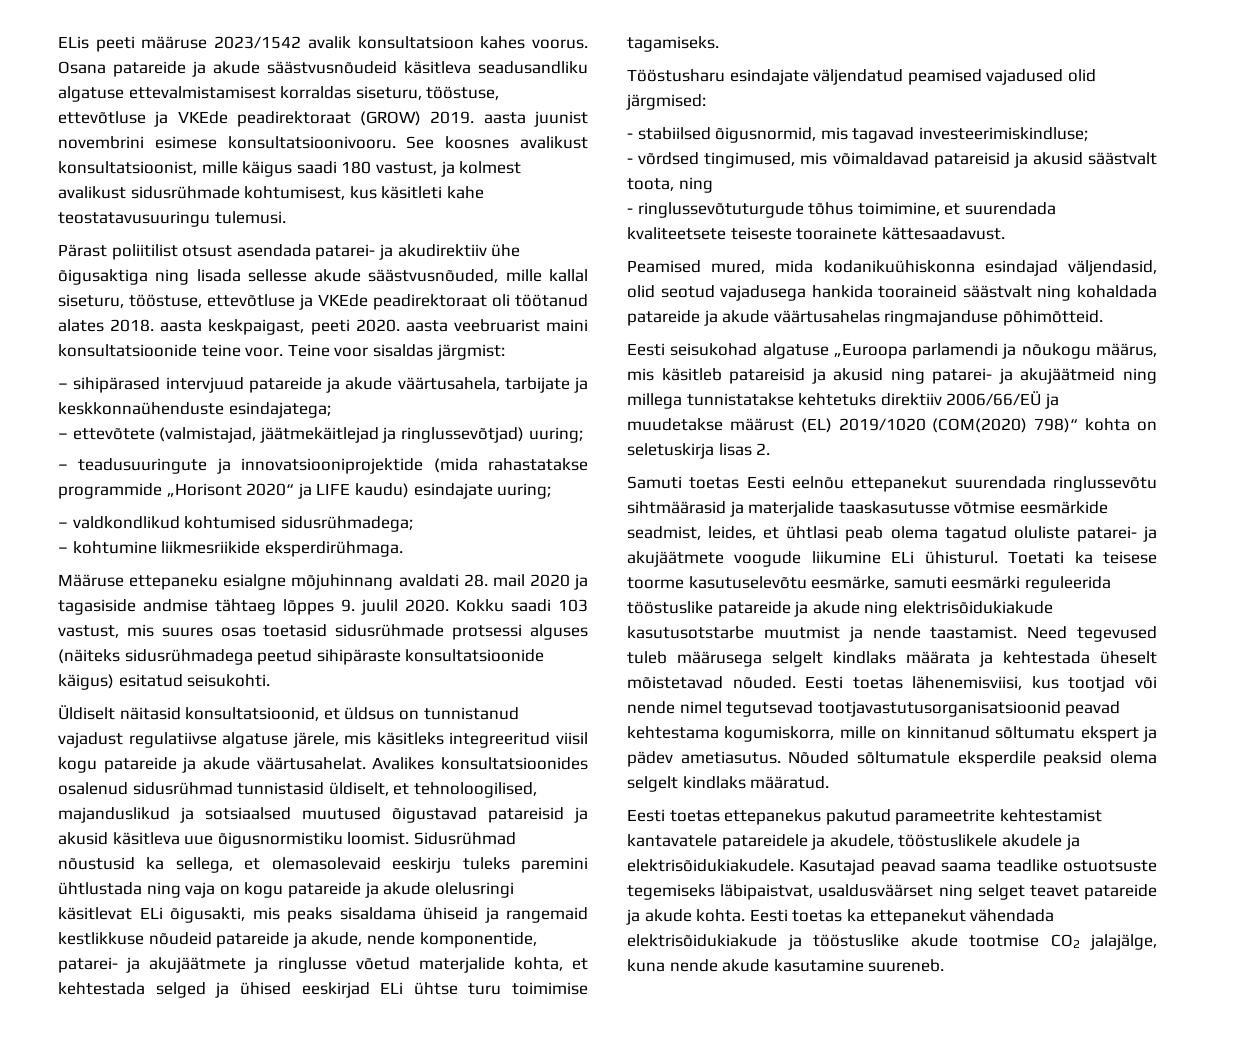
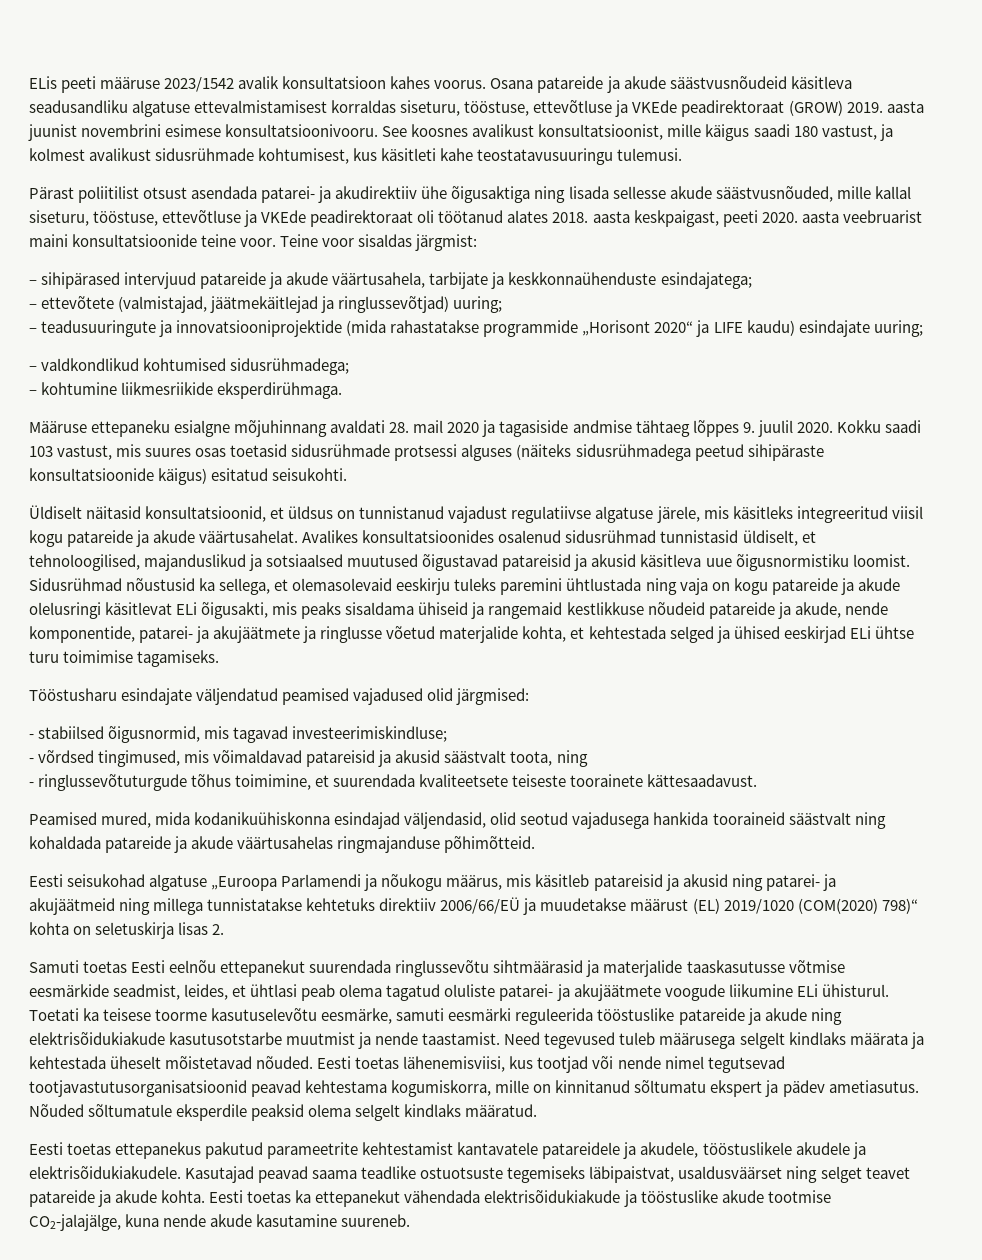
- Eesti seisukohad algatuse „Euroopa parlamendi ja nõukogu määrus, mis käsitleb patareisid ja akusid ning patarei- ja akujäätmeid ning millega tunnistatakse kehtetuks direktiiv 2006/66/EÜ ja muudetakse määrust (EL) 2019/1020 (COM(2020) 798)“ kohta on seletuskirja lisas 2.
+ Eesti seisukohad algatuse „Euroopa Parlamendi ja nõukogu määrus, mis käsitleb patareisid ja akusid ning patarei- ja akujäätmeid ning millega tunnistatakse kehtetuks direktiiv 2006/66/EÜ ja muudetakse määrust (EL) 2019/1020 (COM(2020) 798)“ kohta on seletuskirja lisas 2.
- Eesti toetas ka ettepanekut vähendada elektrisõidukiakude ja tööstuslike akude tootmise CO2 jalajälge, kuna nende akude kasutamine suureneb.
+ Eesti toetas ka ettepanekut vähendada elektrisõidukiakude ja tööstuslike akude tootmise CO2-jalajälge, kuna nende akude kasutamine suureneb.

